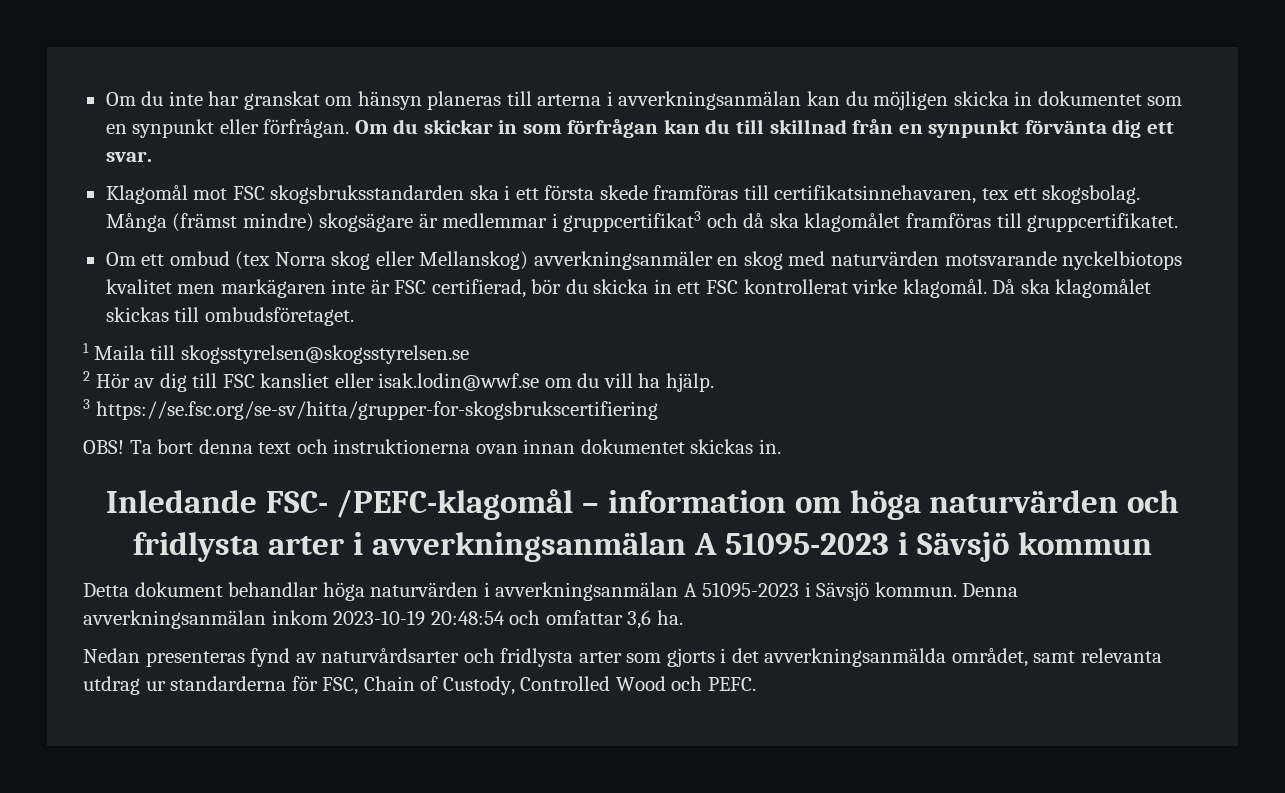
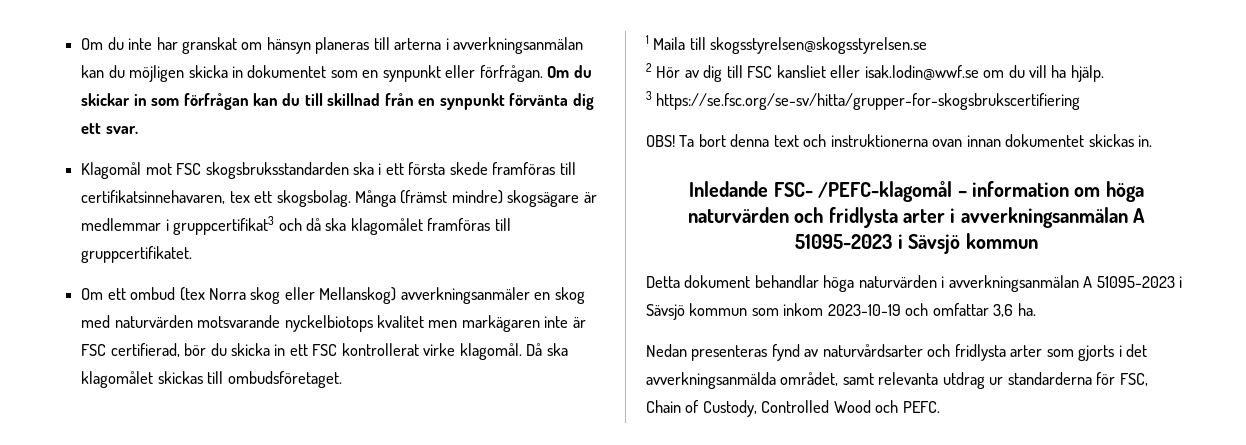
- Detta dokument behandlar höga naturvärden i avverkningsanmälan A 51095-2023 i Sävsjö kommun. Denna avverkningsanmälan inkom 2023-10-19 20:48:54 och omfattar 3,6 ha.
+ Detta dokument behandlar höga naturvärden i avverkningsanmälan A 51095-2023 i Sävsjö kommun som inkom 2023-10-19 och omfattar 3,6 ha.

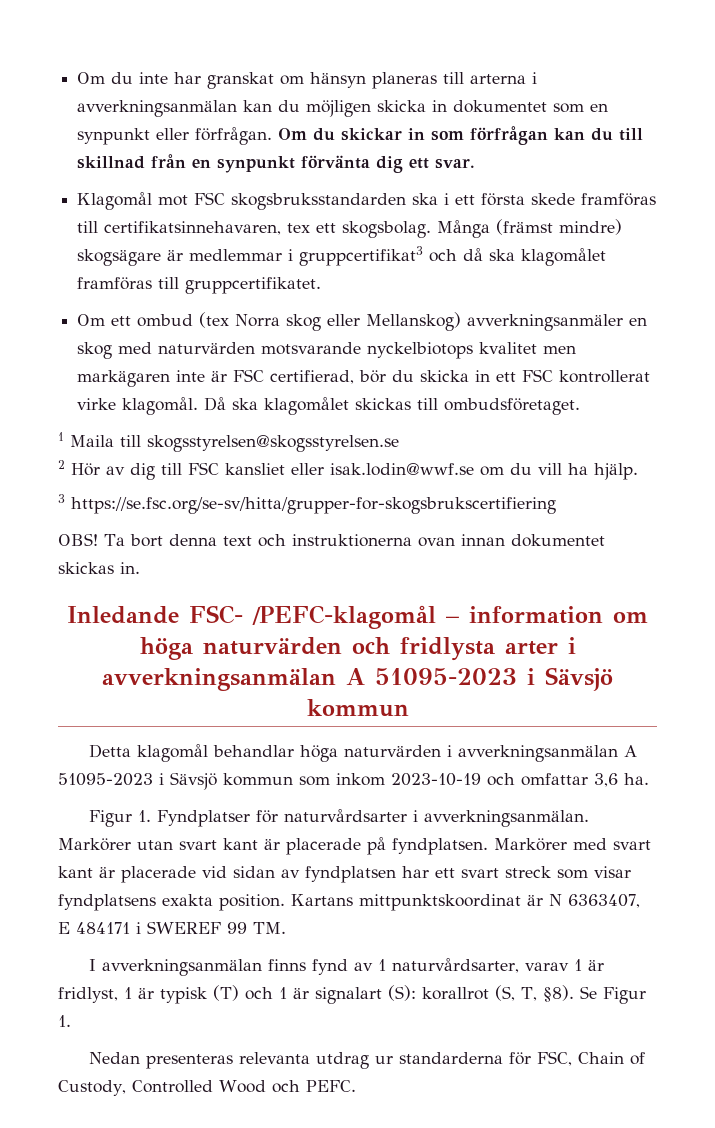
- Detta dokument behandlar höga naturvärden i avverkningsanmälan A 51095-2023 i Sävsjö kommun som inkom 2023-10-19 och omfattar 3,6 ha.
+ Detta klagomål behandlar höga naturvärden i avverkningsanmälan A 51095-2023 i Sävsjö kommun som inkom 2023-10-19 och omfattar 3,6 ha.
- Nedan presenteras fynd av naturvårdsarter och fridlysta arter som gjorts i det avverkningsanmälda området, samt relevanta utdrag ur standarderna för FSC, Chain of Custody, Controlled Wood och PEFC.
+ Figur 1. Fyndplatser för naturvårdsarter i avverkningsanmälan. Markörer utan svart kant är placerade på fyndplatsen. Markörer med svart kant är placerade vid sidan av fyndplatsen har ett svart streck som visar fyndplatsens exakta position. Kartans mittpunktskoordinat är N 6363407, E 484171 i SWEREF 99 TM.
+ I avverkningsanmälan finns fynd av 1 naturvårdsarter, varav 1 är fridlyst, 1 är typisk (T) och 1 är signalart (S): korallrot (S, T, §8). Se Figur 1.
+ Nedan presenteras relevanta utdrag ur standarderna för FSC, Chain of Custody, Controlled Wood och PEFC.

